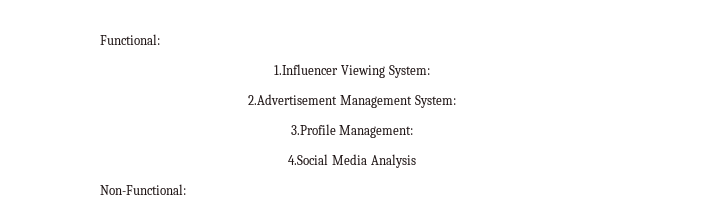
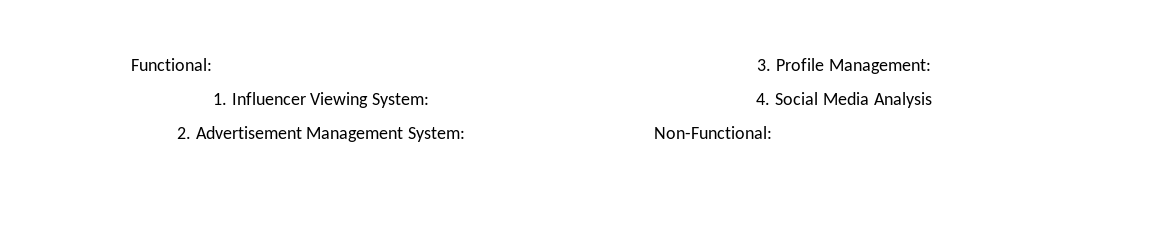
- 1.Influencer Viewing System:
+ 1. Influencer Viewing System:
- 2.Advertisement Management System:
+ 2. Advertisement Management System:
- 3.Profile Management:
+ 3. Profile Management:
- 4.Social Media Analysis
+ 4. Social Media Analysis

